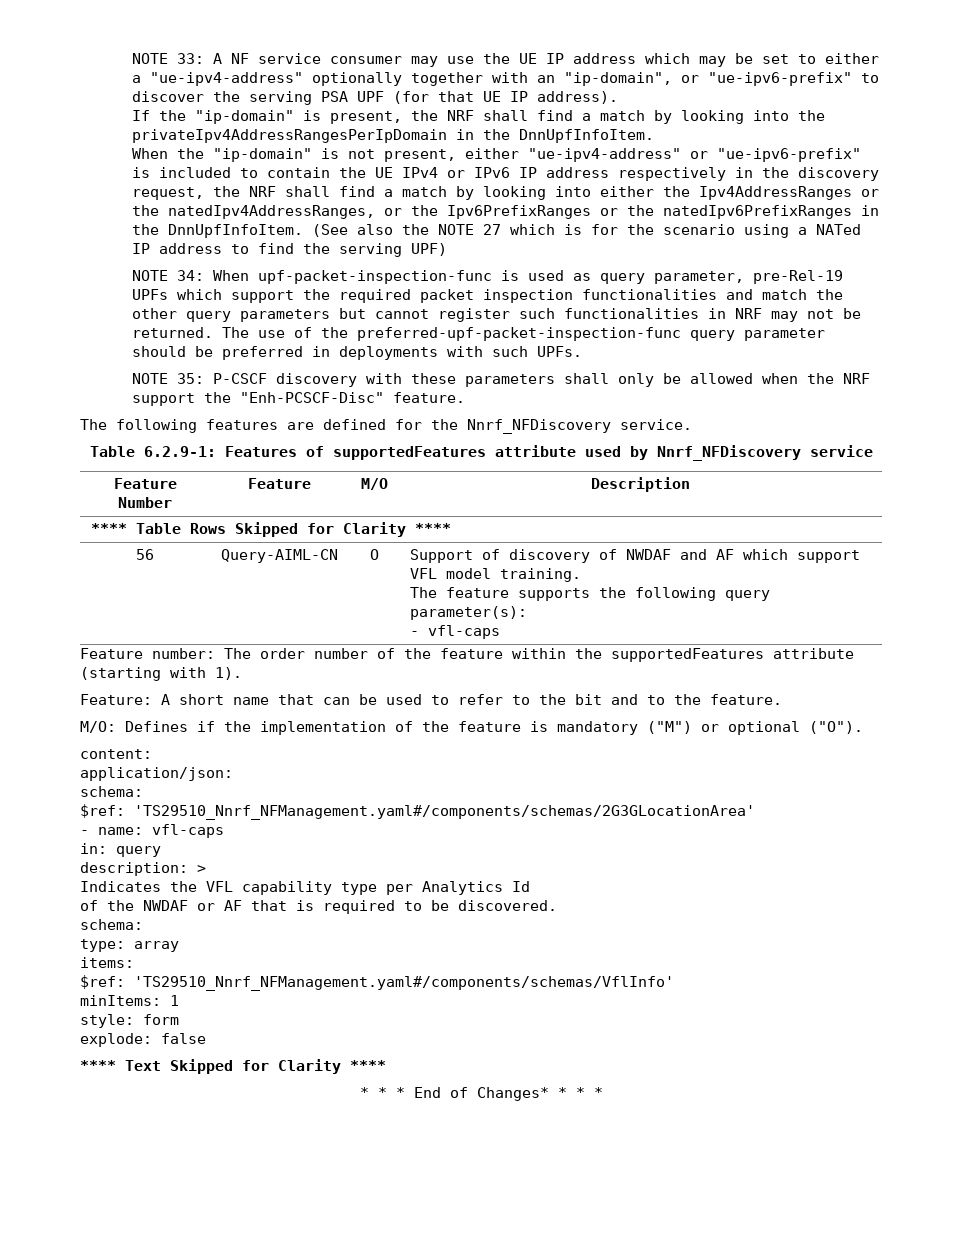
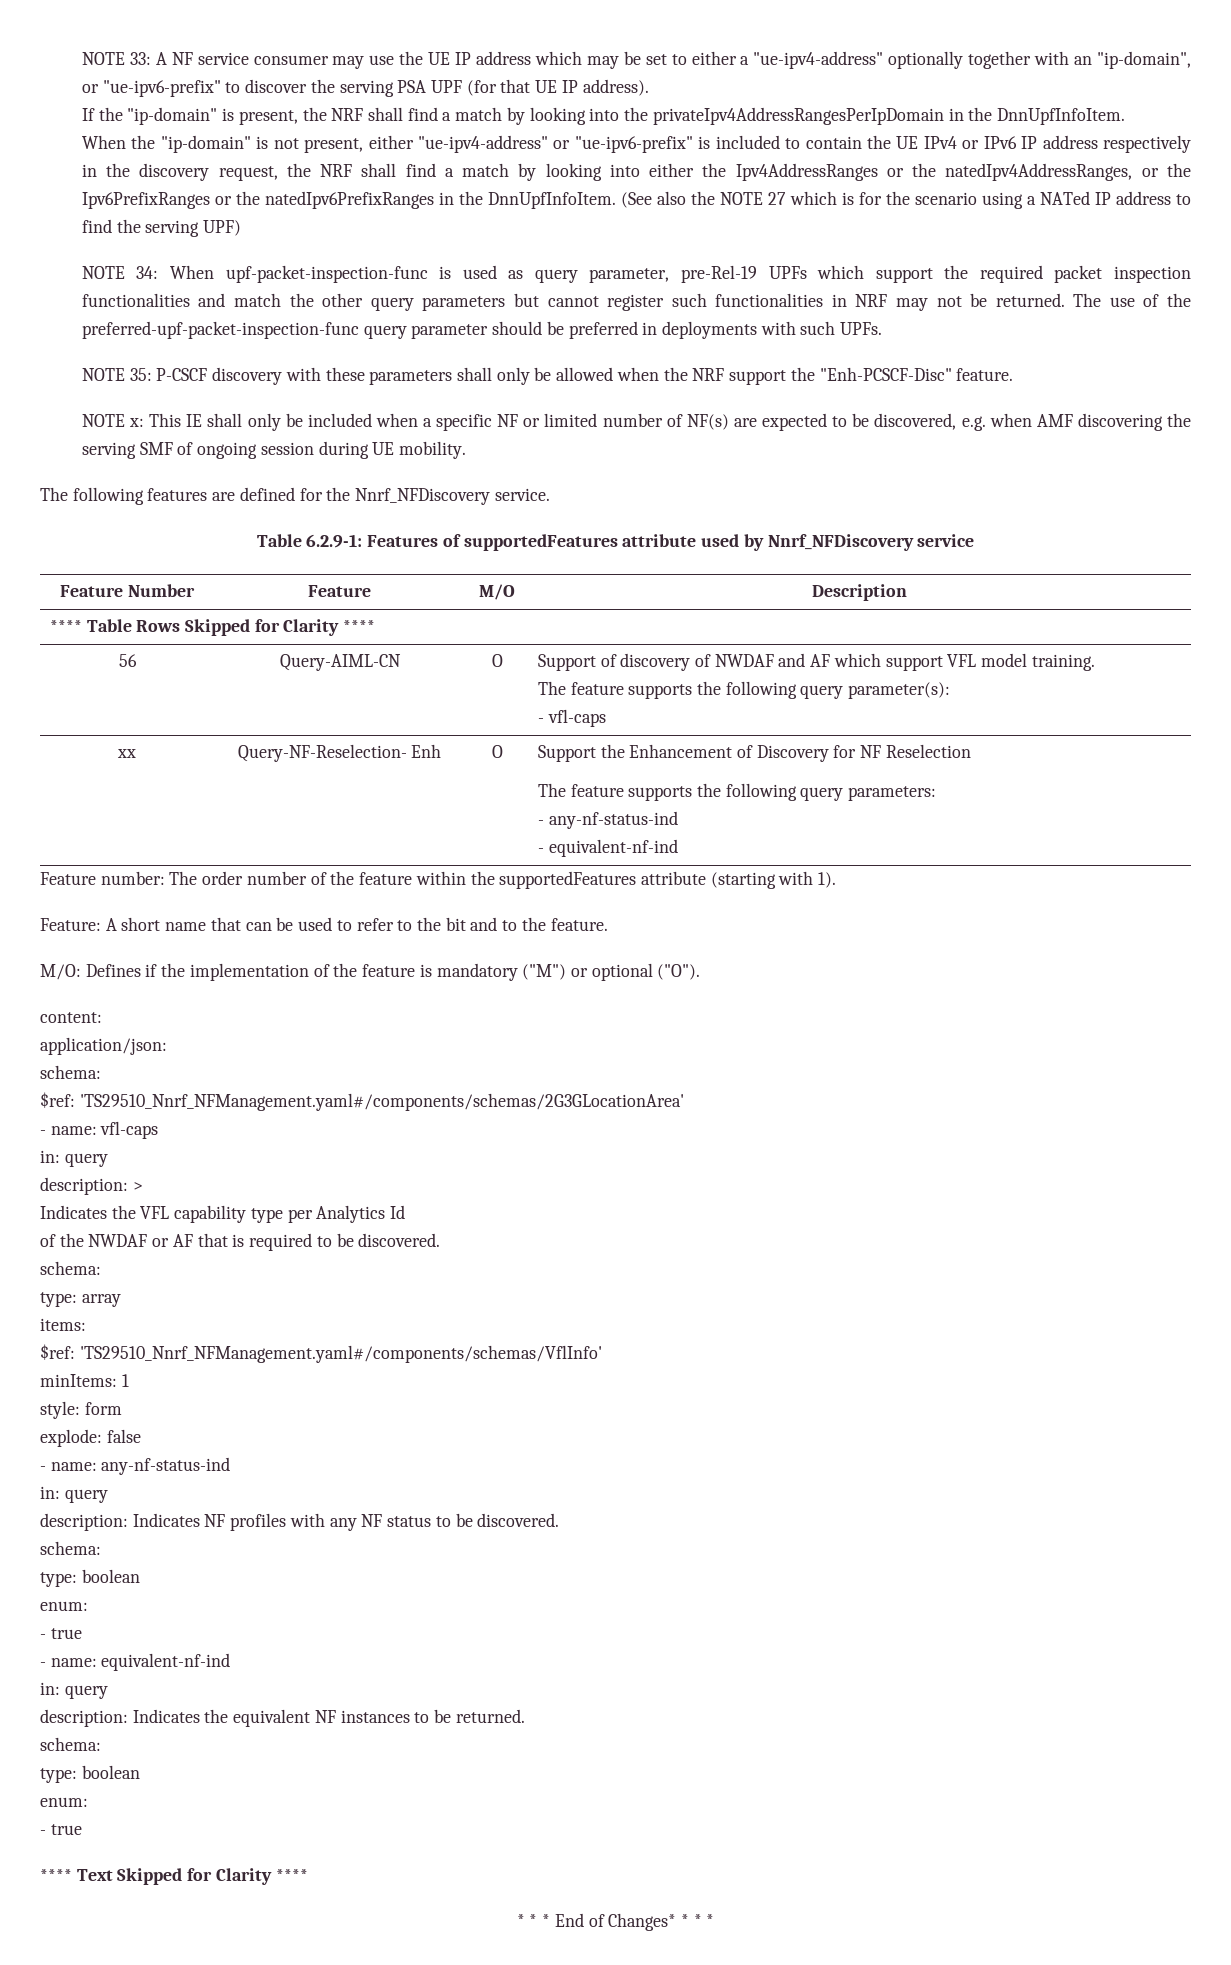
+ NOTE x: This IE shall only be included when a specific NF or limited number of NF(s) are expected to be discovered, e.g. when AMF discovering the serving SMF of ongoing session during UE mobility.
+ xx | Query-NF-Reselection- Enh | O | Support the Enhancement of Discovery for NF Reselection
+ The feature supports the following query parameters:
+ - any-nf-status-ind
+ - equivalent-nf-ind
+ - name: any-nf-status-ind
+ in: query
+ description: Indicates NF profiles with any NF status to be discovered.
+ schema:
+ type: boolean
+ enum:
+ - true
+ - name: equivalent-nf-ind
+ in: query
+ description: Indicates the equivalent NF instances to be returned.
+ schema:
+ type: boolean
+ enum:
+ - true

